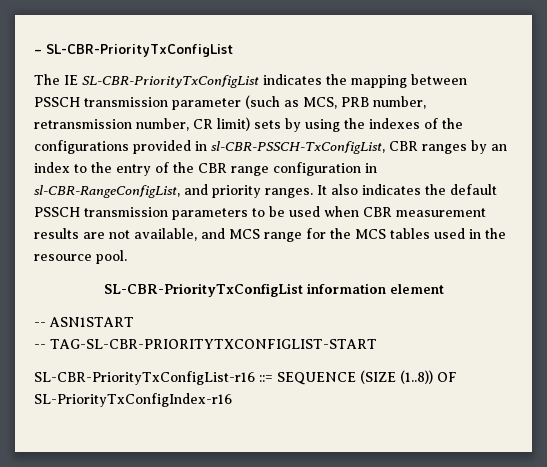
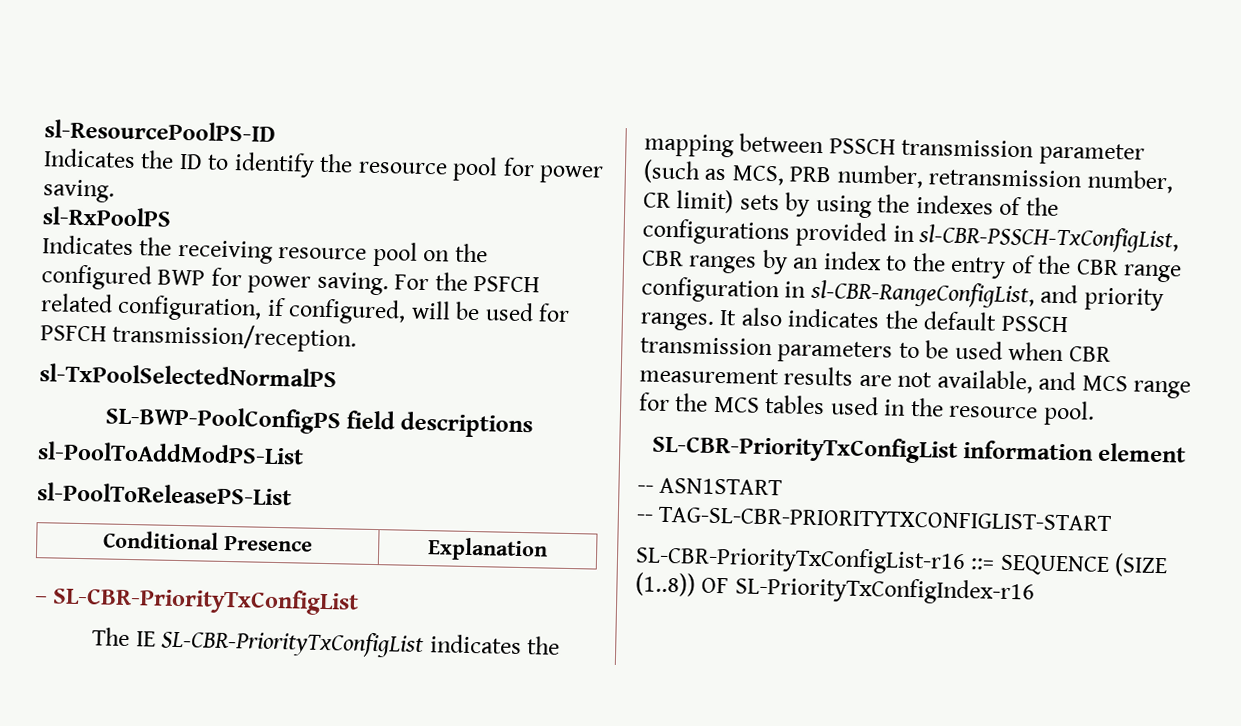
+ sl-ResourcePoolPS-ID
+ Indicates the ID to identify the resource pool for power saving.
+ sl-RxPoolPS
+ Indicates the receiving resource pool on the configured BWP for power saving. For the PSFCH related configuration, if configured, will be used for PSFCH transmission/reception.
+ sl-TxPoolSelectedNormalPS
+ SL-BWP-PoolConfigPS field descriptions
+ sl-PoolToAddModPS-List
+ sl-PoolToReleasePS-List
+ Conditional Presence | Explanation

